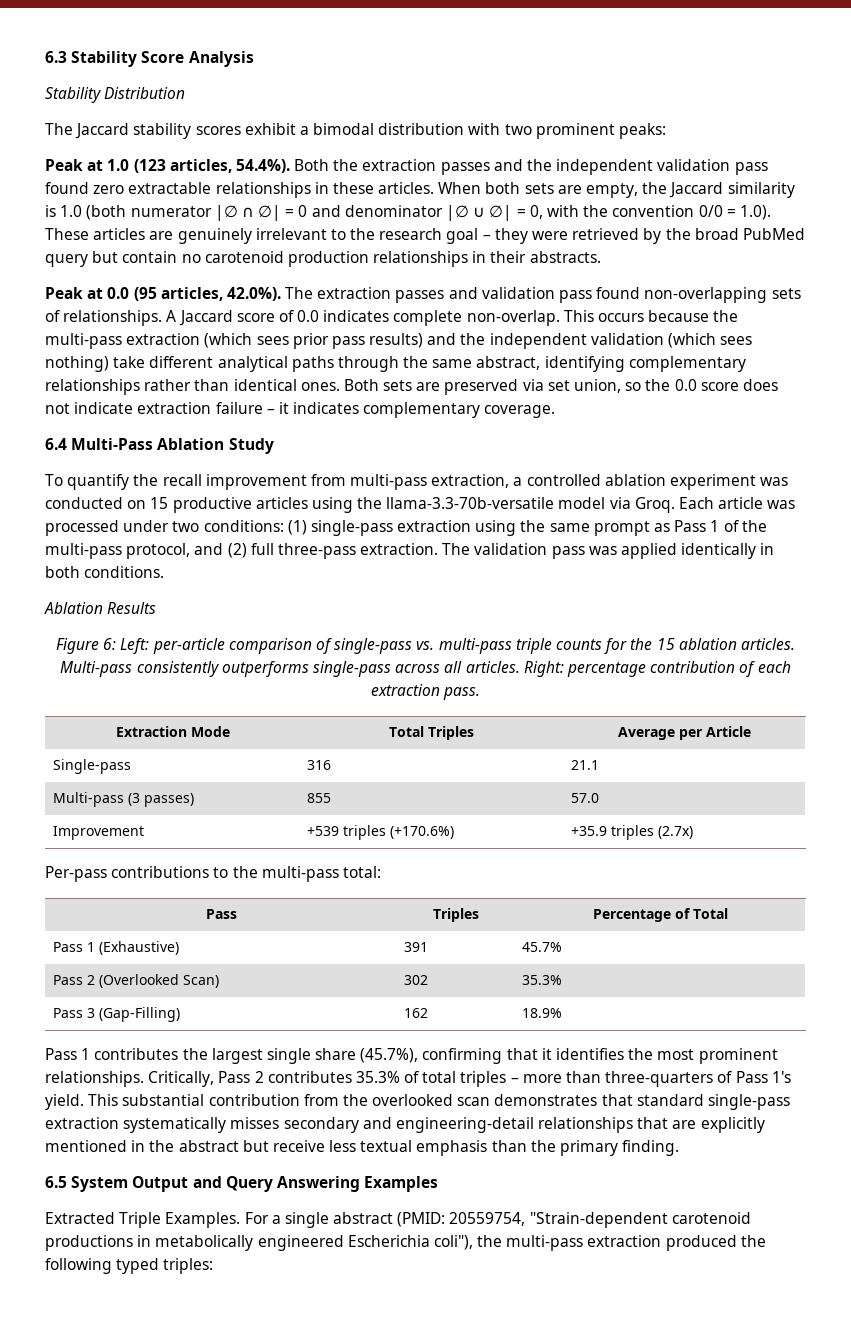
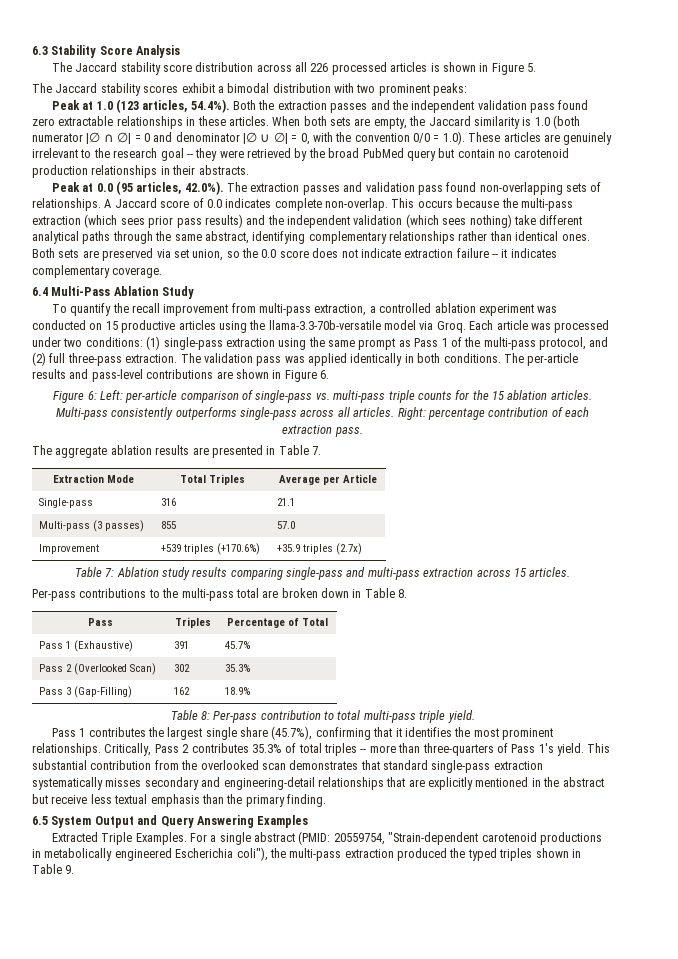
- Stability Distribution
+ The Jaccard stability score distribution across all 226 processed articles is shown in Figure 5.
- When both sets are empty, the Jaccard similarity is 1.0 (both numerator |∅ ∩ ∅| = 0 and denominator |∅ ∪ ∅| = 0, with the convention 0/0 = 1.0). These articles are genuinely irrelevant to the research goal – they were retrieved by the broad PubMed query but contain no carotenoid production relationships in their abstracts.
+ When both sets are empty, the Jaccard similarity is 1.0 (both numerator |∅ ∩ ∅| = 0 and denominator |∅ ∪ ∅| = 0, with the convention 0/0 = 1.0). These articles are genuinely irrelevant to the research goal -- they were retrieved by the broad PubMed query but contain no carotenoid production relationships in their abstracts.
- Both sets are preserved via set union, so the 0.0 score does not indicate extraction failure – it indicates complementary coverage.
+ Both sets are preserved via set union, so the 0.0 score does not indicate extraction failure -- it indicates complementary coverage.
- The validation pass was applied identically in both conditions.
- Ablation Results
+ The validation pass was applied identically in both conditions. The per-article results and pass-level contributions are shown in Figure 6.
+ The aggregate ablation results are presented in Table 7.
+ Table 7: Ablation study results comparing single-pass and multi-pass extraction across 15 articles.
- Per-pass contributions to the multi-pass total:
+ Per-pass contributions to the multi-pass total are broken down in Table 8.
+ Table 8: Per-pass contribution to total multi-pass triple yield.
- Critically, Pass 2 contributes 35.3% of total triples – more than three-quarters of Pass 1's yield.
+ Critically, Pass 2 contributes 35.3% of total triples -- more than three-quarters of Pass 1's yield.
- For a single abstract (PMID: 20559754, "Strain-dependent carotenoid productions in metabolically engineered Escherichia coli"), the multi-pass extraction produced the following typed triples:
+ For a single abstract (PMID: 20559754, "Strain-dependent carotenoid productions in metabolically engineered Escherichia coli"), the multi-pass extraction produced the typed triples shown in Table 9.

